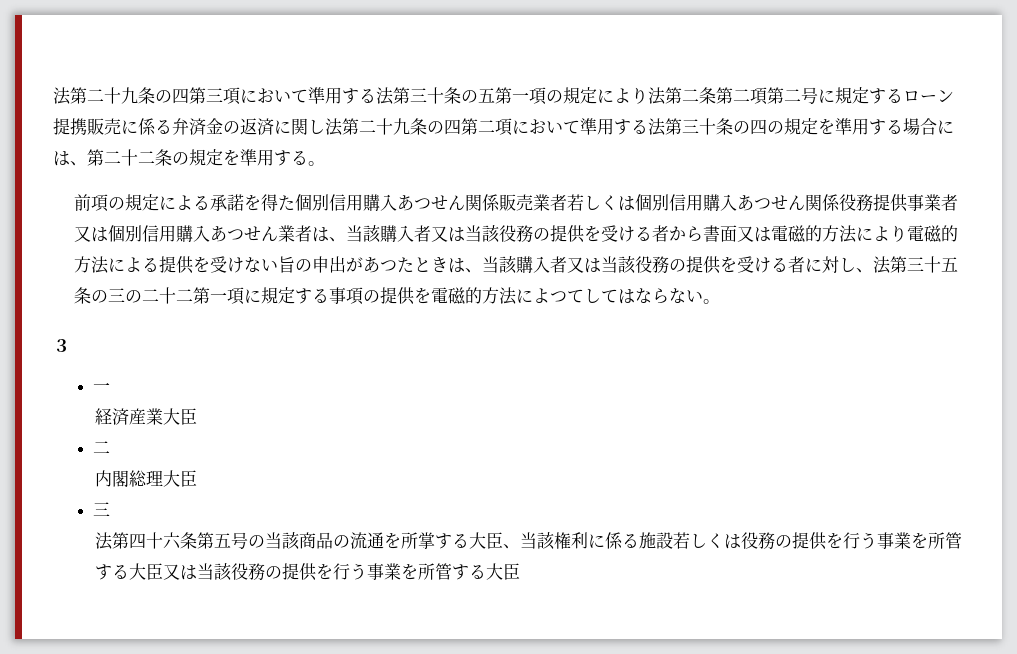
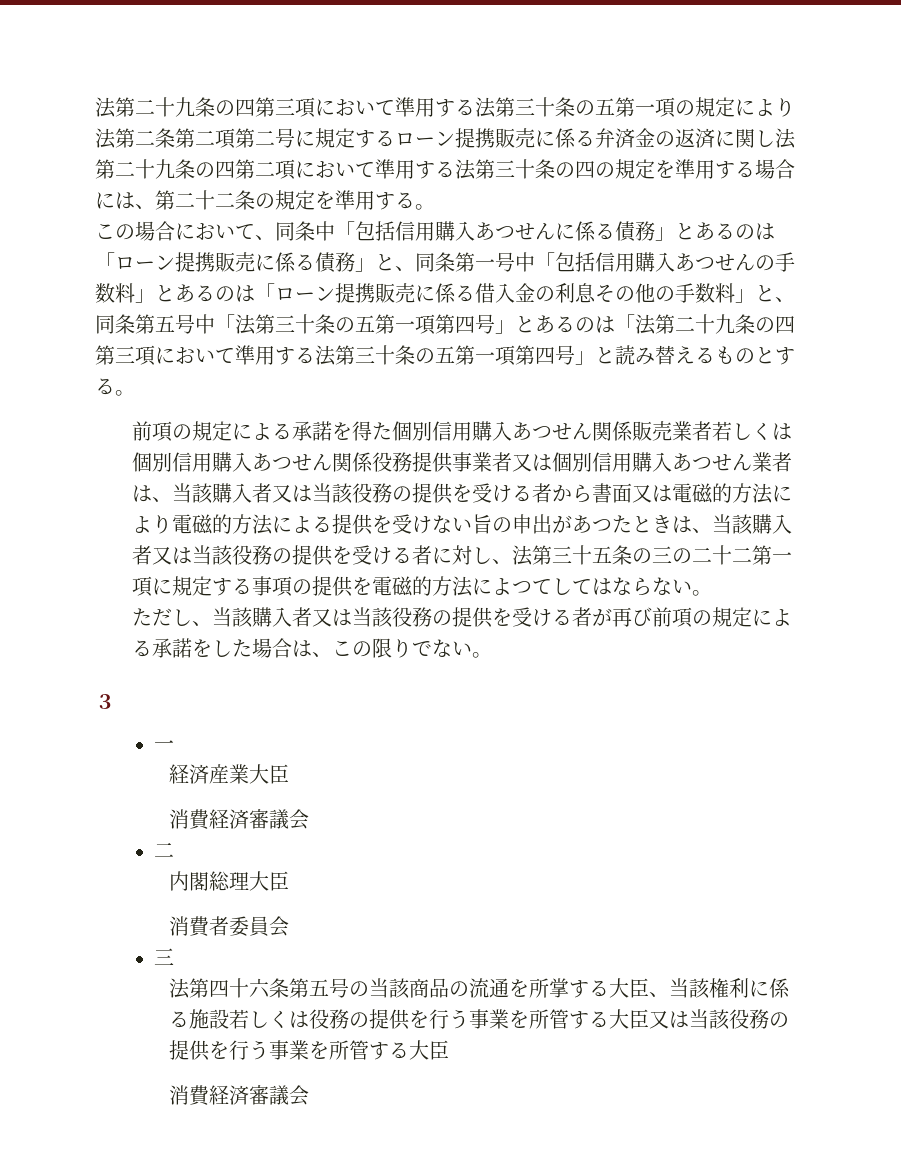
+ この場合において、同条中「包括信用購入あつせんに係る債務」とあるのは「ローン提携販売に係る債務」と、同条第一号中「包括信用購入あつせんの手数料」とあるのは「ローン提携販売に係る借入金の利息その他の手数料」と、同条第五号中「法第三十条の五第一項第四号」とあるのは「法第二十九条の四第三項において準用する法第三十条の五第一項第四号」と読み替えるものとする。
+ ただし、当該購入者又は当該役務の提供を受ける者が再び前項の規定による承諾をした場合は、この限りでない。
  経済産業大臣
+ 消費経済審議会
+ 消費者委員会
  法第四十六条第五号の当該商品の流通を所掌する大臣、当該権利に係る施設若しくは役務の提供を行う事業を所管する大臣又は当該役務の提供を行う事業を所管する大臣
+ 消費経済審議会

